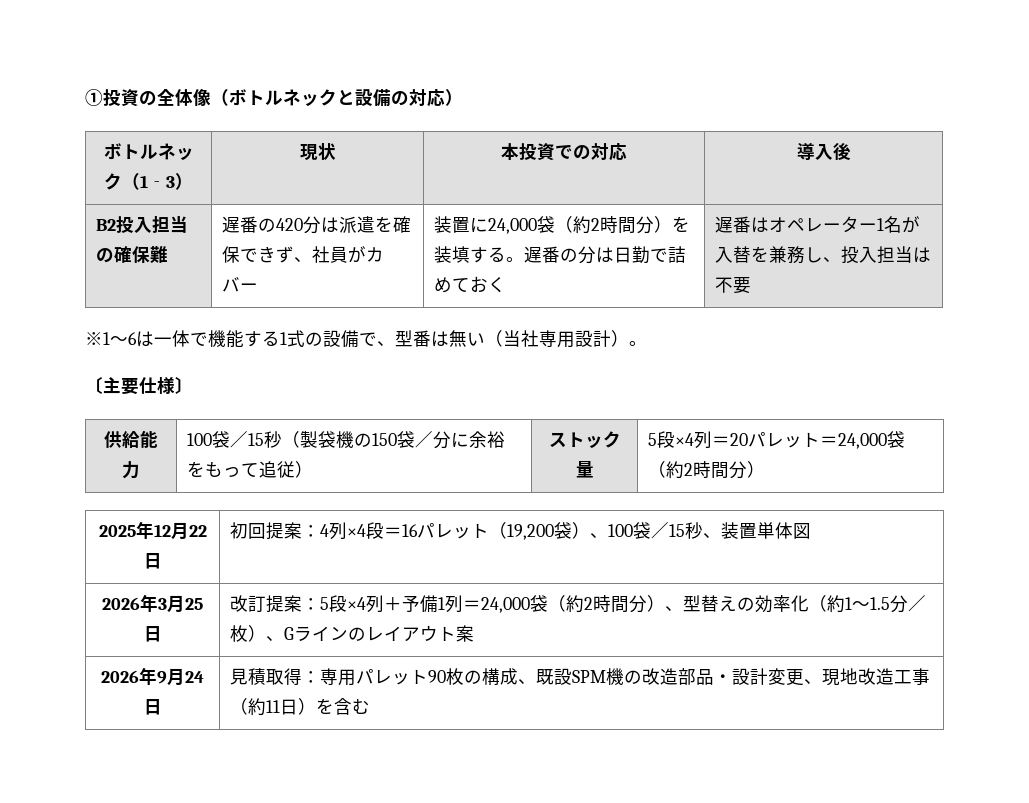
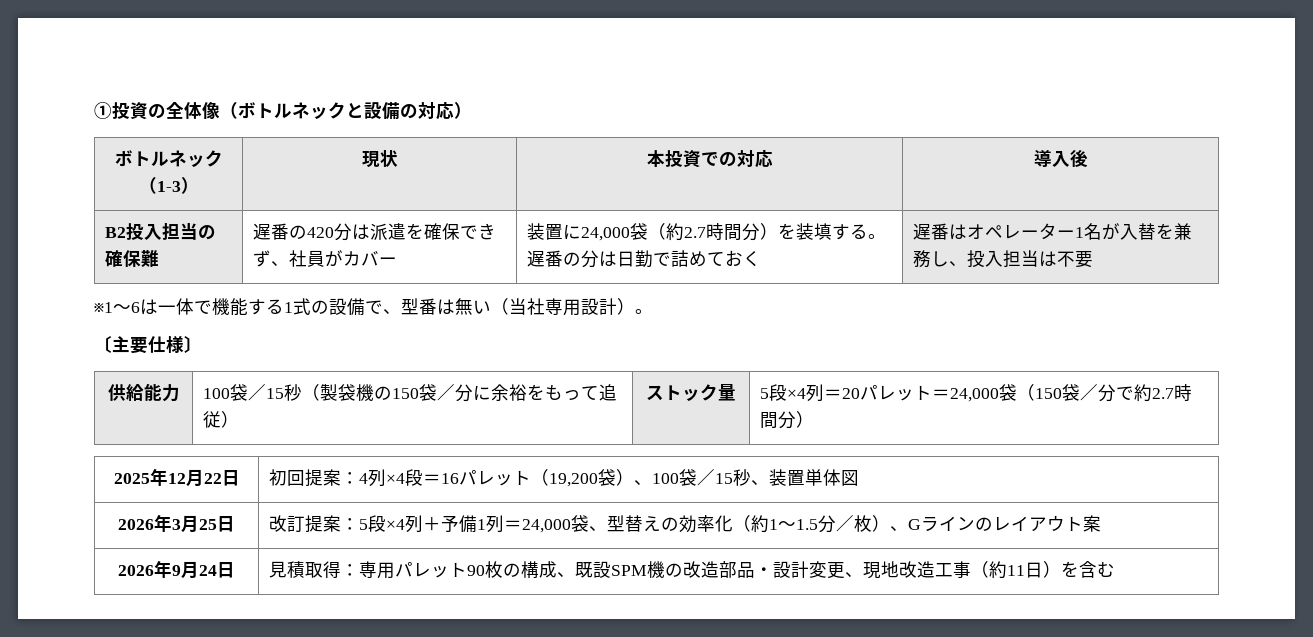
- 装置に24,000袋（約2時間分）を装填する。
+ 装置に24,000袋（約2.7時間分）を装填する。
- 供給能力 | 100袋／15秒（製袋機の150袋／分に余裕をもって追従） | ストック量 | 5段×4列＝20パレット＝24,000袋（約2時間分）
+ 供給能力 | 100袋／15秒（製袋機の150袋／分に余裕をもって追従） | ストック量 | 5段×4列＝20パレット＝24,000袋（150袋／分で約2.7時間分）
- 2026年3月25日 | 改訂提案：5段×4列＋予備1列＝24,000袋（約2時間分）、型替えの効率化（約1〜1.5分／枚）、Gラインのレイアウト案
+ 2026年3月25日 | 改訂提案：5段×4列＋予備1列＝24,000袋、型替えの効率化（約1〜1.5分／枚）、Gラインのレイアウト案

